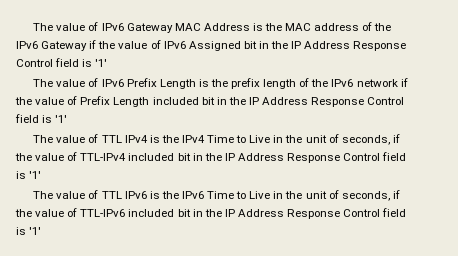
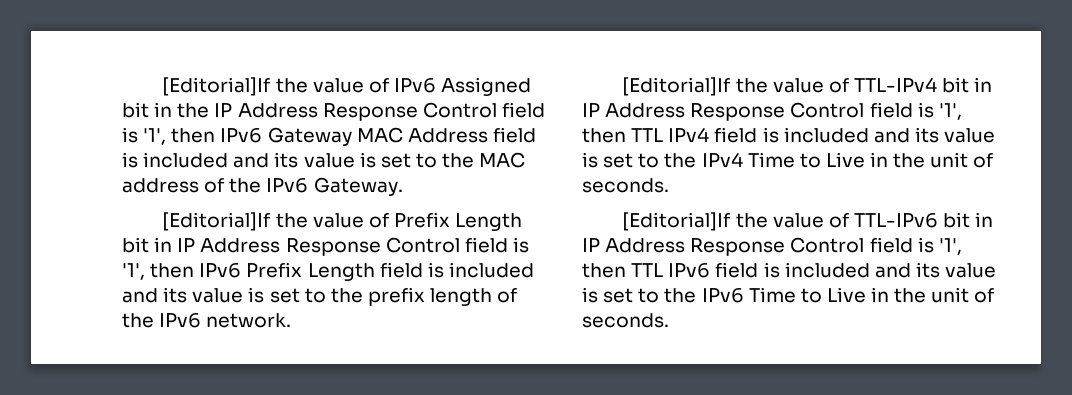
- The value of IPv6 Gateway MAC Address is the MAC address of the IPv6 Gateway if the value of IPv6 Assigned bit in the IP Address Response Control field is '1'
- The value of IPv6 Prefix Length is the prefix length of the IPv6 network if the value of Prefix Length included bit in the IP Address Response Control field is '1'
- The value of TTL IPv4 is the IPv4 Time to Live in the unit of seconds, if the value of TTL-IPv4 included bit in the IP Address Response Control field is '1'
- The value of TTL IPv6 is the IPv6 Time to Live in the unit of seconds, if the value of TTL-IPv6 included bit in the IP Address Response Control field is '1'
+ [Editorial]If the value of IPv6 Assigned bit in the IP Address Response Control field is '1', then IPv6 Gateway MAC Address field is included and its value is set to the MAC address of the IPv6 Gateway.
+ [Editorial]If the value of Prefix Length bit in IP Address Response Control field is '1', then IPv6 Prefix Length field is included and its value is set to the prefix length of the IPv6 network.
+ [Editorial]If the value of TTL-IPv4 bit in IP Address Response Control field is '1', then TTL IPv4 field is included and its value is set to the IPv4 Time to Live in the unit of seconds.
+ [Editorial]If the value of TTL-IPv6 bit in IP Address Response Control field is '1', then TTL IPv6 field is included and its value is set to the IPv6 Time to Live in the unit of seconds.

